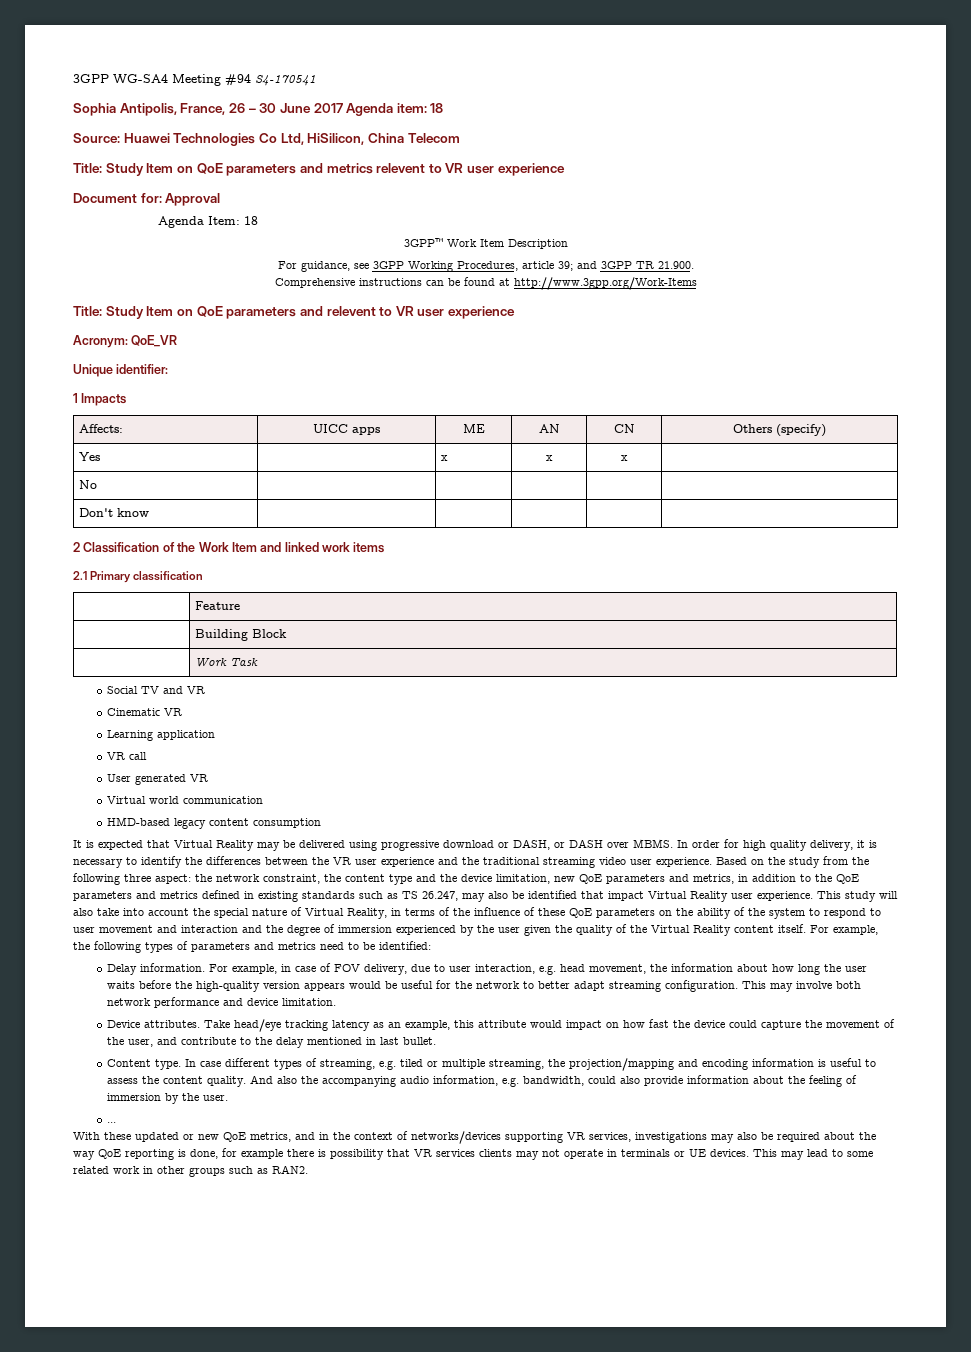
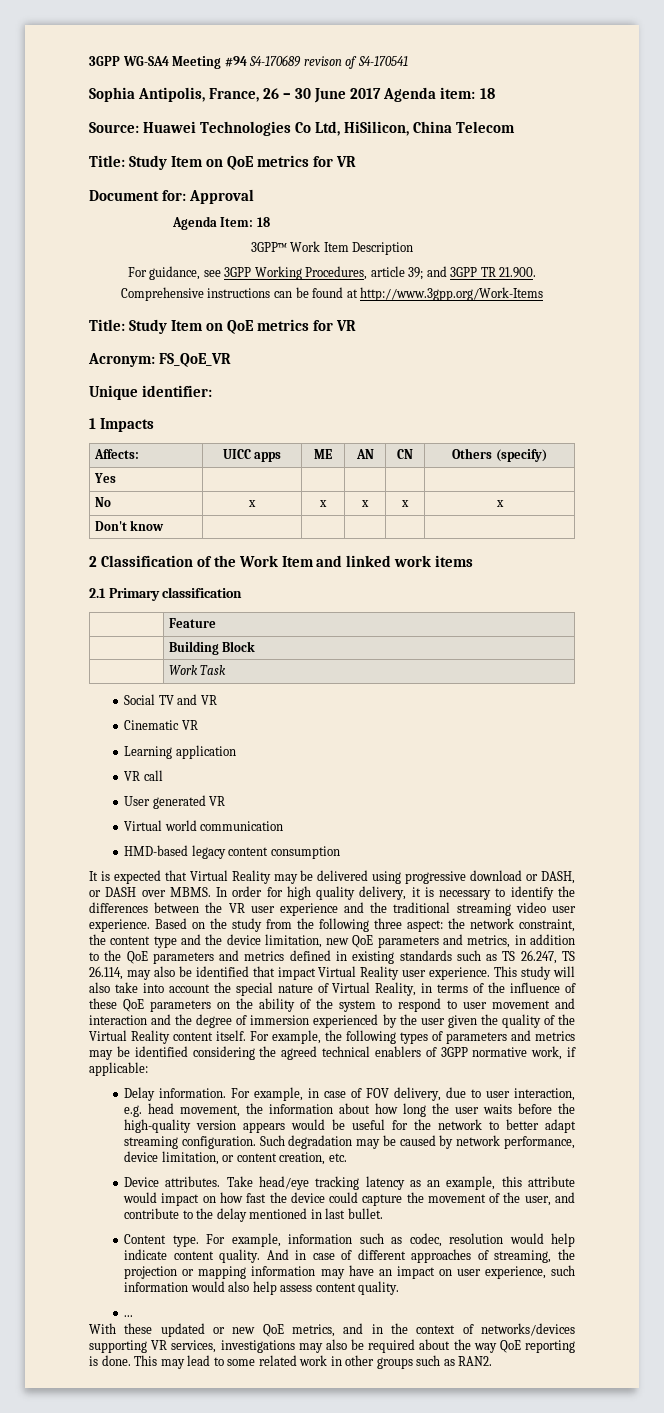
- 3GPP WG-SA4 Meeting #94 S4-170541
+ 3GPP WG-SA4 Meeting #94 S4-170689 revison of S4-170541
  Source: Huawei Technologies Co Ltd, HiSilicon, China Telecom
- Title: Study Item on QoE parameters and metrics relevent to VR user experience
+ Title: Study Item on QoE metrics for VR
  Comprehensive instructions can be found at http://www.3gpp.org/Work-Items
- Title: Study Item on QoE parameters and relevent to VR user experience
+ Title: Study Item on QoE metrics for VR
- Acronym: QoE_VR
+ Acronym: FS_QoE_VR
- Yes | | x | x | x |
- No | | | | |
+ Yes | | | | |
+ No | x | x | x | x | x
- Based on the study from the following three aspect: the network constraint, the content type and the device limitation, new QoE parameters and metrics, in addition to the QoE parameters and metrics defined in existing standards such as TS 26.247, may also be identified that impact Virtual Reality user experience.
+ Based on the study from the following three aspect: the network constraint, the content type and the device limitation, new QoE parameters and metrics, in addition to the QoE parameters and metrics defined in existing standards such as TS 26.247, TS 26.114, may also be identified that impact Virtual Reality user experience.
- For example, the following types of parameters and metrics need to be identified:
+ For example, the following types of parameters and metrics may be identified considering the agreed technical enablers of 3GPP normative work, if applicable:
- This may involve both network performance and device limitation.
+ Such degradation may be caused by network performance, device limitation, or content creation, etc.
- In case different types of streaming, e.g. tiled or multiple streaming, the projection/mapping and encoding information is useful to assess the content quality. And also the accompanying audio information, e.g. bandwidth, could also provide information about the feeling of immersion by the user.
+ For example, information such as codec, resolution would help indicate content quality. And in case of different approaches of streaming, the projection or mapping information may have an impact on user experience, such information would also help assess content quality.
- With these updated or new QoE metrics, and in the context of networks/devices supporting VR services, investigations may also be required about the way QoE reporting is done, for example there is possibility that VR services clients may not operate in terminals or UE devices.
+ With these updated or new QoE metrics, and in the context of networks/devices supporting VR services, investigations may also be required about the way QoE reporting is done.

